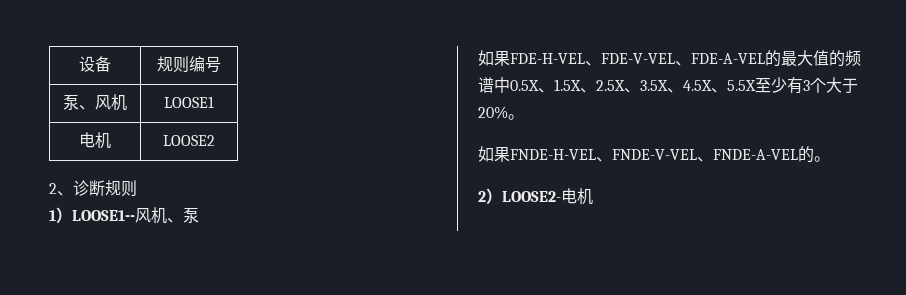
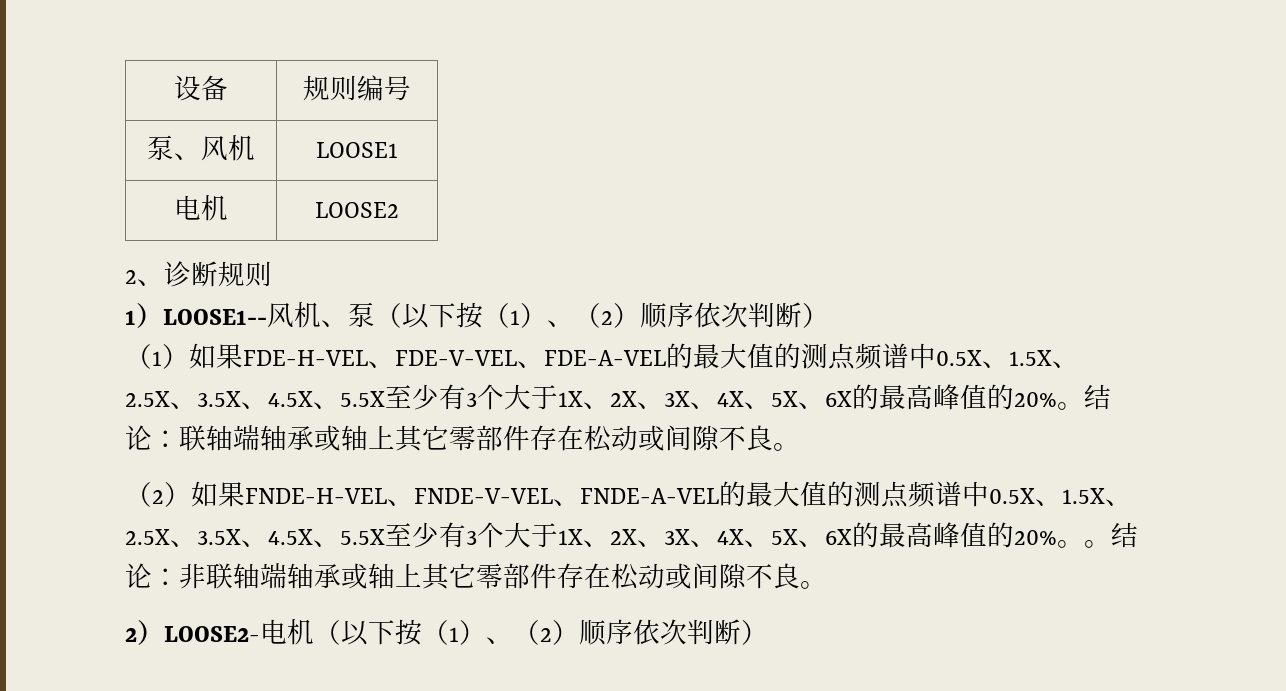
- 1）LOOSE1--风机、泵
- 如果FDE-H-VEL、FDE-V-VEL、FDE-A-VEL的最大值的频谱中0.5X、1.5X、2.5X、3.5X、4.5X、5.5X至少有3个大于20%。
- 如果FNDE-H-VEL、FNDE-V-VEL、FNDE-A-VEL的。
- 2）LOOSE2-电机
+ 1）LOOSE1--风机、泵（以下按（1）、（2）顺序依次判断）
+ （1）如果FDE-H-VEL、FDE-V-VEL、FDE-A-VEL的最大值的测点频谱中0.5X、1.5X、2.5X、3.5X、4.5X、5.5X至少有3个大于1X、2X、3X、4X、5X、6X的最高峰值的20%。结论：联轴端轴承或轴上其它零部件存在松动或间隙不良。
+ （2）如果FNDE-H-VEL、FNDE-V-VEL、FNDE-A-VEL的最大值的测点频谱中0.5X、1.5X、2.5X、3.5X、4.5X、5.5X至少有3个大于1X、2X、3X、4X、5X、6X的最高峰值的20%。。结论：非联轴端轴承或轴上其它零部件存在松动或间隙不良。
+ 2）LOOSE2-电机（以下按（1）、（2）顺序依次判断）

